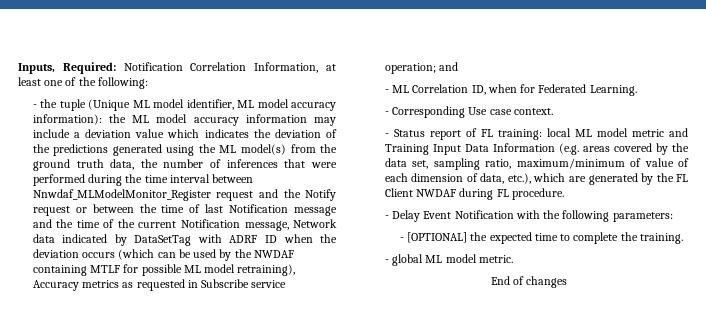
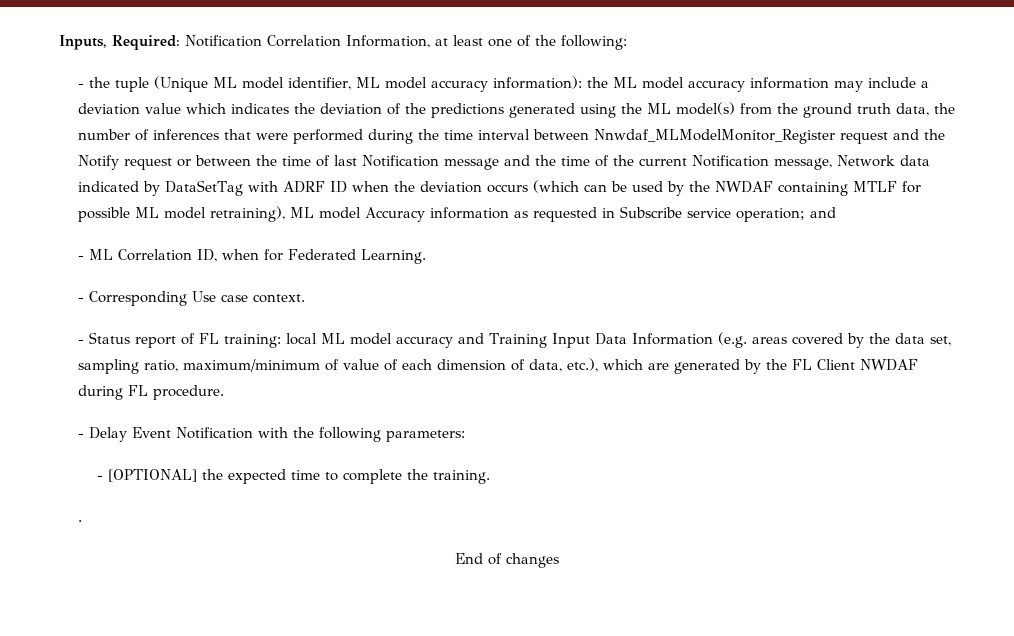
- the ML model accuracy information may include a deviation value which indicates the deviation of the predictions generated using the ML model(s) from the ground truth data, the number of inferences that were performed during the time interval between Nnwdaf_MLModelMonitor_Register request and the Notify request or between the time of last Notification message and the time of the current Notification message, Network data indicated by DataSetTag with ADRF ID when the deviation occurs (which can be used by the NWDAF containing MTLF for possible ML model retraining), Accuracy metrics as requested in Subscribe service operation;
+ the ML model accuracy information may include a deviation value which indicates the deviation of the predictions generated using the ML model(s) from the ground truth data, the number of inferences that were performed during the time interval between Nnwdaf_MLModelMonitor_Register request and the Notify request or between the time of last Notification message and the time of the current Notification message, Network data indicated by DataSetTag with ADRF ID when the deviation occurs (which can be used by the NWDAF containing MTLF for possible ML model retraining), ML model Accuracy information as requested in Subscribe service operation;
- - Status report of FL training: local ML model metric and Training Input Data Information (e.g. areas covered by the data set, sampling ratio, maximum/minimum of value of each dimension of data, etc.), which are generated by the FL Client NWDAF during FL procedure.
+ - Status report of FL training: local ML model accuracy and Training Input Data Information (e.g. areas covered by the data set, sampling ratio, maximum/minimum of value of each dimension of data, etc.), which are generated by the FL Client NWDAF during FL procedure.
- - global ML model metric.
+ .

